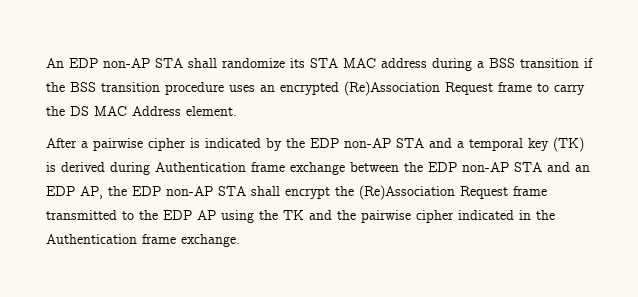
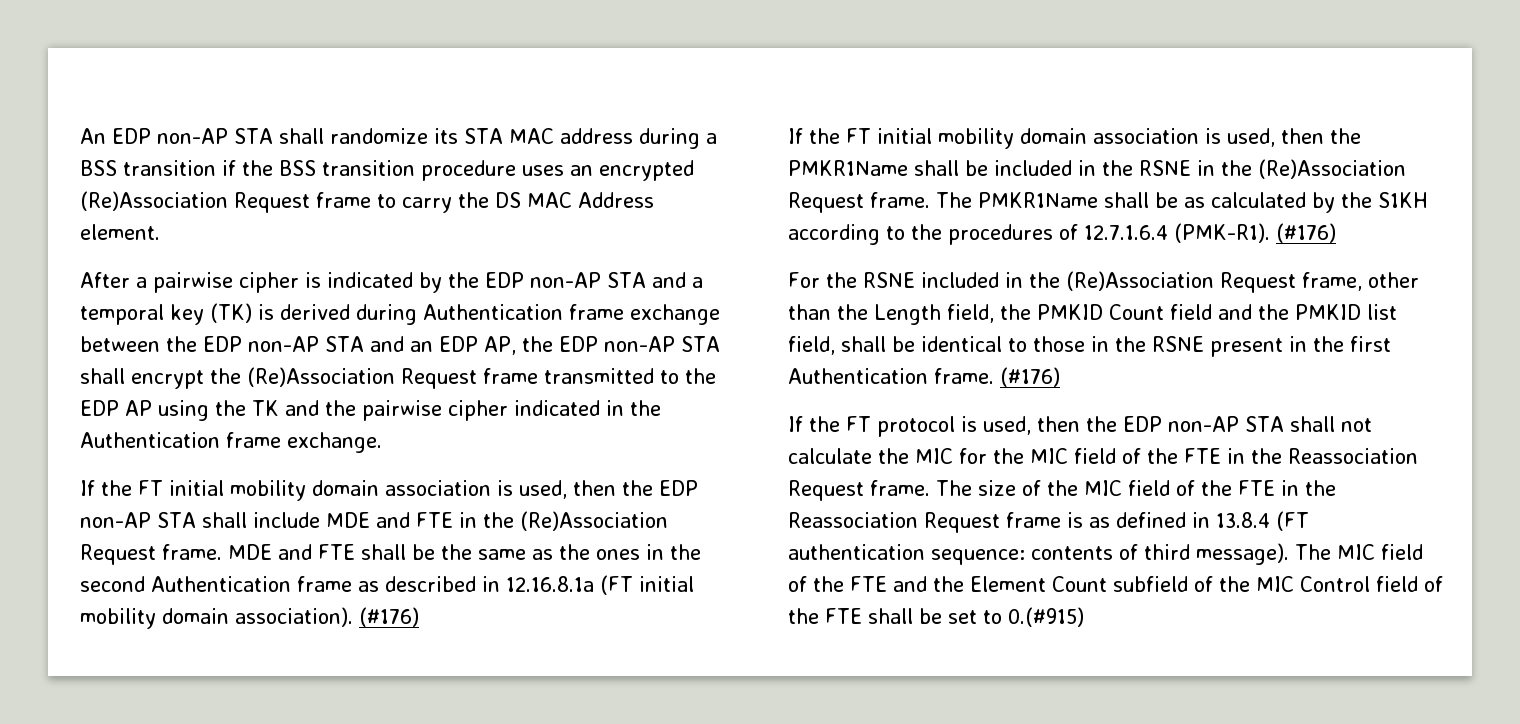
+ If the FT initial mobility domain association is used, then the EDP non-AP STA shall include MDE and FTE in the (Re)Association Request frame. MDE and FTE shall be the same as the ones in the second Authentication frame as described in 12.16.8.1a (FT initial mobility domain association). (#176)
+ If the FT initial mobility domain association is used, then the PMKR1Name shall be included in the RSNE in the (Re)Association Request frame. The PMKR1Name shall be as calculated by the S1KH according to the procedures of 12.7.1.6.4 (PMK-R1). (#176)
+ For the RSNE included in the (Re)Association Request frame, other than the Length field, the PMKID Count field and the PMKID list field, shall be identical to those in the RSNE present in the first Authentication frame. (#176)
+ If the FT protocol is used, then the EDP non-AP STA shall not calculate the MIC for the MIC field of the FTE in the Reassociation Request frame. The size of the MIC field of the FTE in the Reassociation Request frame is as defined in 13.8.4 (FT authentication sequence: contents of third message). The MIC field of the FTE and the Element Count subfield of the MIC Control field of the FTE shall be set to 0.(#915)

